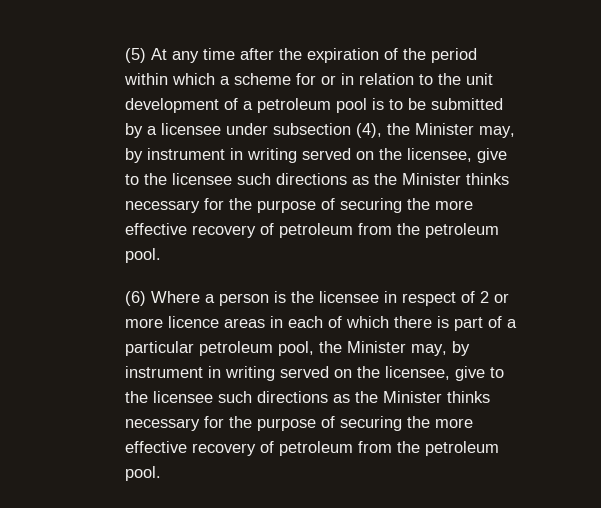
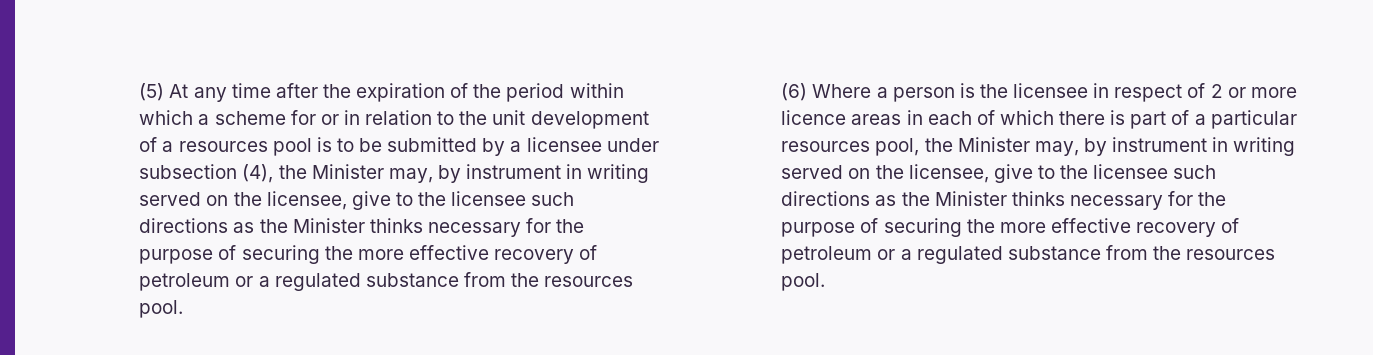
- (5) At any time after the expiration of the period within which a scheme for or in relation to the unit development of a petroleum pool is to be submitted by a licensee under subsection (4), the Minister may, by instrument in writing served on the licensee, give to the licensee such directions as the Minister thinks necessary for the purpose of securing the more effective recovery of petroleum from the petroleum pool.
+ (5) At any time after the expiration of the period within which a scheme for or in relation to the unit development of a resources pool is to be submitted by a licensee under subsection (4), the Minister may, by instrument in writing served on the licensee, give to the licensee such directions as the Minister thinks necessary for the purpose of securing the more effective recovery of petroleum or a regulated substance from the resources pool.
- (6) Where a person is the licensee in respect of 2 or more licence areas in each of which there is part of a particular petroleum pool, the Minister may, by instrument in writing served on the licensee, give to the licensee such directions as the Minister thinks necessary for the purpose of securing the more effective recovery of petroleum from the petroleum pool.
+ (6) Where a person is the licensee in respect of 2 or more licence areas in each of which there is part of a particular resources pool, the Minister may, by instrument in writing served on the licensee, give to the licensee such directions as the Minister thinks necessary for the purpose of securing the more effective recovery of petroleum or a regulated substance from the resources pool.

